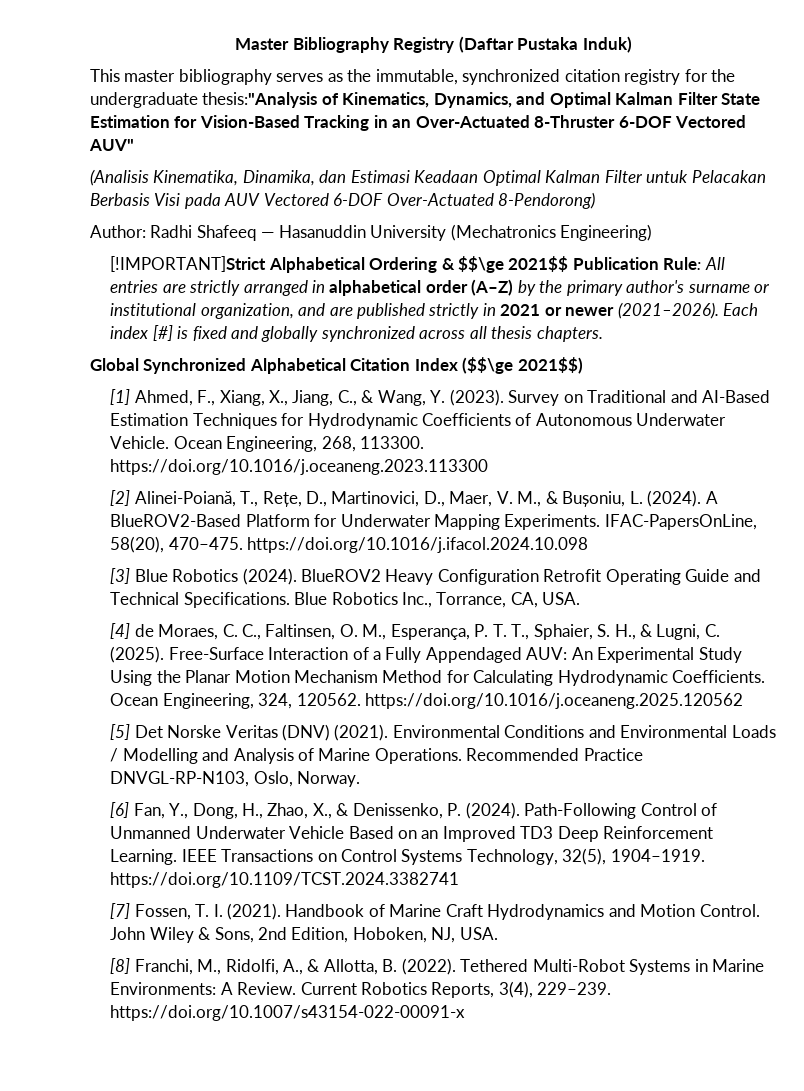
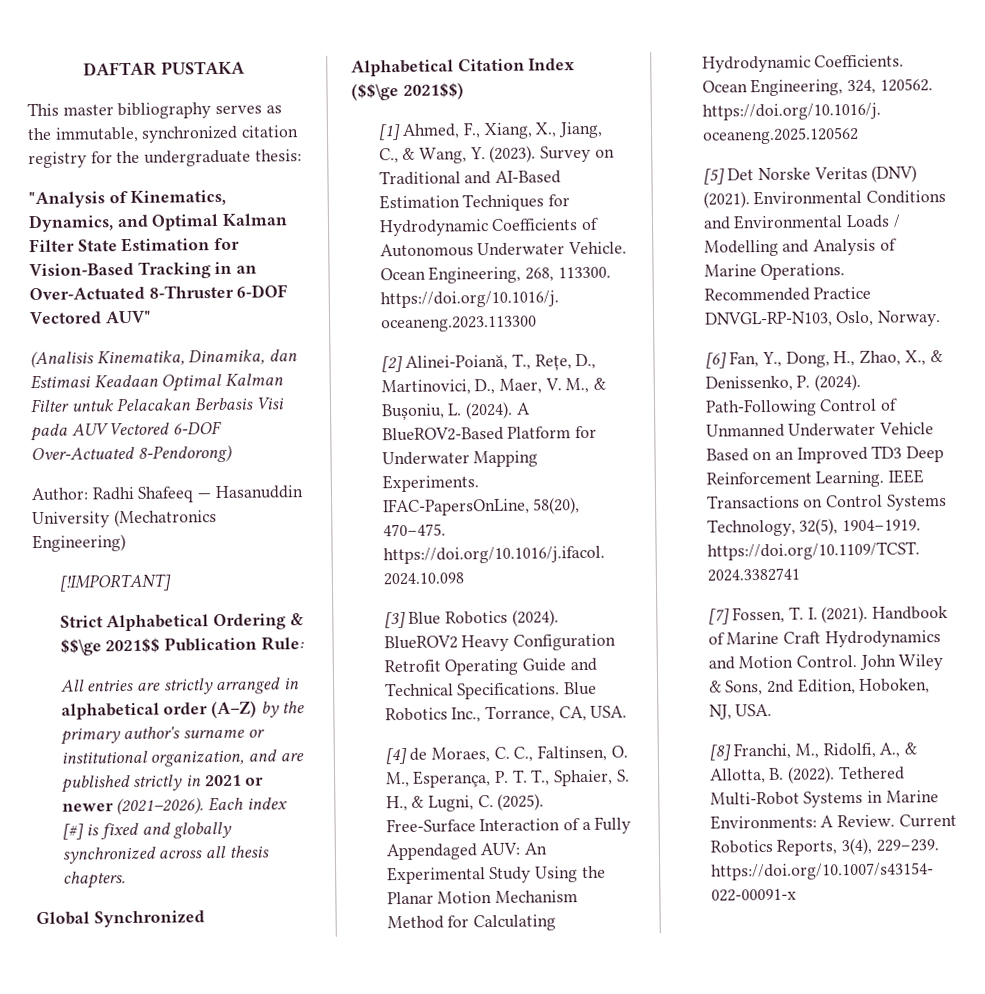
- Master Bibliography Registry (Daftar Pustaka Induk)
+ DAFTAR PUSTAKA
- This master bibliography serves as the immutable, synchronized citation registry for the undergraduate thesis:"Analysis of Kinematics, Dynamics, and Optimal Kalman Filter State Estimation for Vision-Based Tracking in an Over-Actuated 8-Thruster 6-DOF Vectored AUV"
+ This master bibliography serves as the immutable, synchronized citation registry for the undergraduate thesis:
+ "Analysis of Kinematics, Dynamics, and Optimal Kalman Filter State Estimation for Vision-Based Tracking in an Over-Actuated 8-Thruster 6-DOF Vectored AUV"
- [!IMPORTANT]Strict Alphabetical Ordering & $$\ge 2021$$ Publication Rule: All entries are strictly arranged in alphabetical order (A–Z) by the primary author's surname or institutional organization, and are published strictly in 2021 or newer (2021–2026).
+ [!IMPORTANT]
+ Strict Alphabetical Ordering & $$\ge 2021$$ Publication Rule:
+ All entries are strictly arranged in alphabetical order (A–Z) by the primary author's surname or institutional organization, and are published strictly in 2021 or newer (2021–2026).

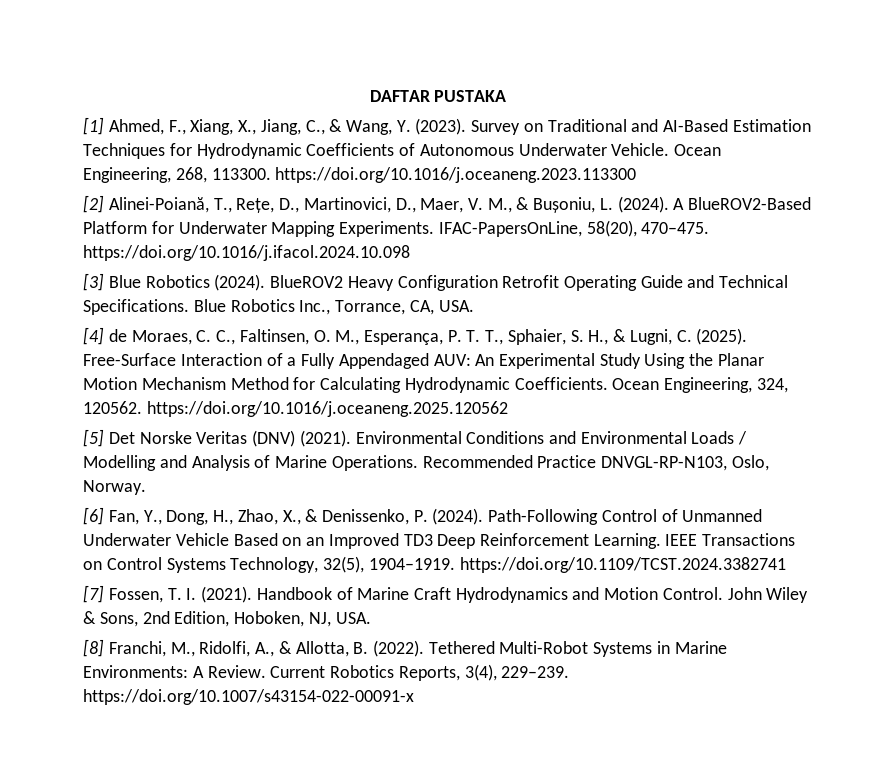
- This master bibliography serves as the immutable, synchronized citation registry for the undergraduate thesis:
- "Analysis of Kinematics, Dynamics, and Optimal Kalman Filter State Estimation for Vision-Based Tracking in an Over-Actuated 8-Thruster 6-DOF Vectored AUV"
- (Analisis Kinematika, Dinamika, dan Estimasi Keadaan Optimal Kalman Filter untuk Pelacakan Berbasis Visi pada AUV Vectored 6-DOF Over-Actuated 8-Pendorong)
- Author: Radhi Shafeeq — Hasanuddin University (Mechatronics Engineering)
- [!IMPORTANT]
- Strict Alphabetical Ordering & $$\ge 2021$$ Publication Rule:
- All entries are strictly arranged in alphabetical order (A–Z) by the primary author's surname or institutional organization, and are published strictly in 2021 or newer (2021–2026). Each index [#] is fixed and globally synchronized across all thesis chapters.
- Global Synchronized Alphabetical Citation Index ($$\ge 2021$$)

